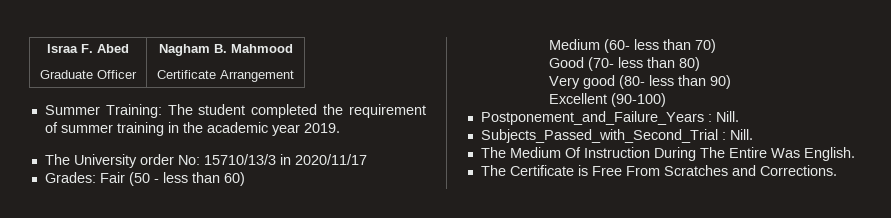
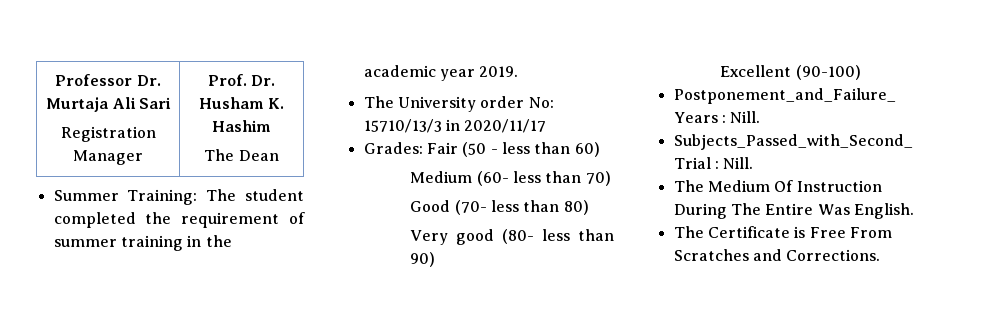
- Israa F. Abed
- Graduate Officer | Nagham B. Mahmood
- Certificate Arrangement
+ Professor Dr. Murtaja Ali Sari
+ Registration Manager | Prof. Dr. Husham K. Hashim
+ The Dean

